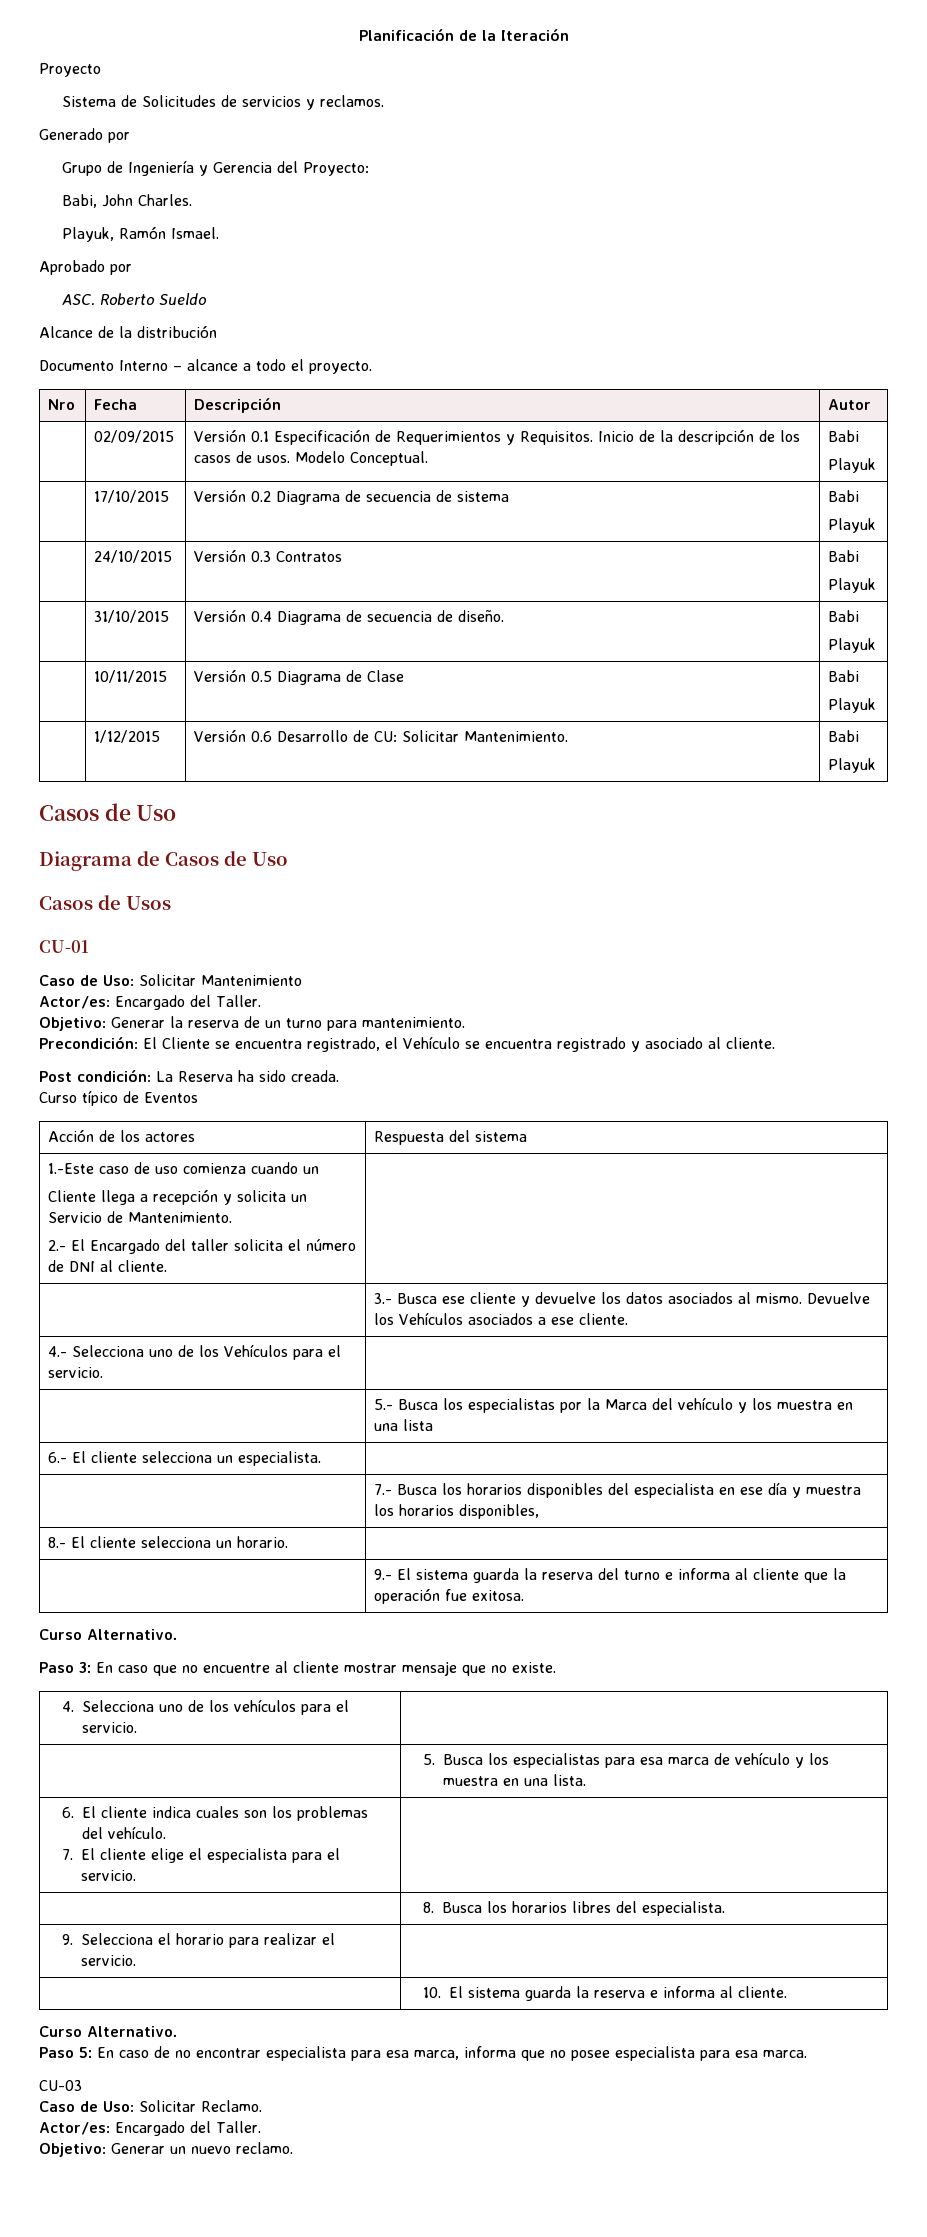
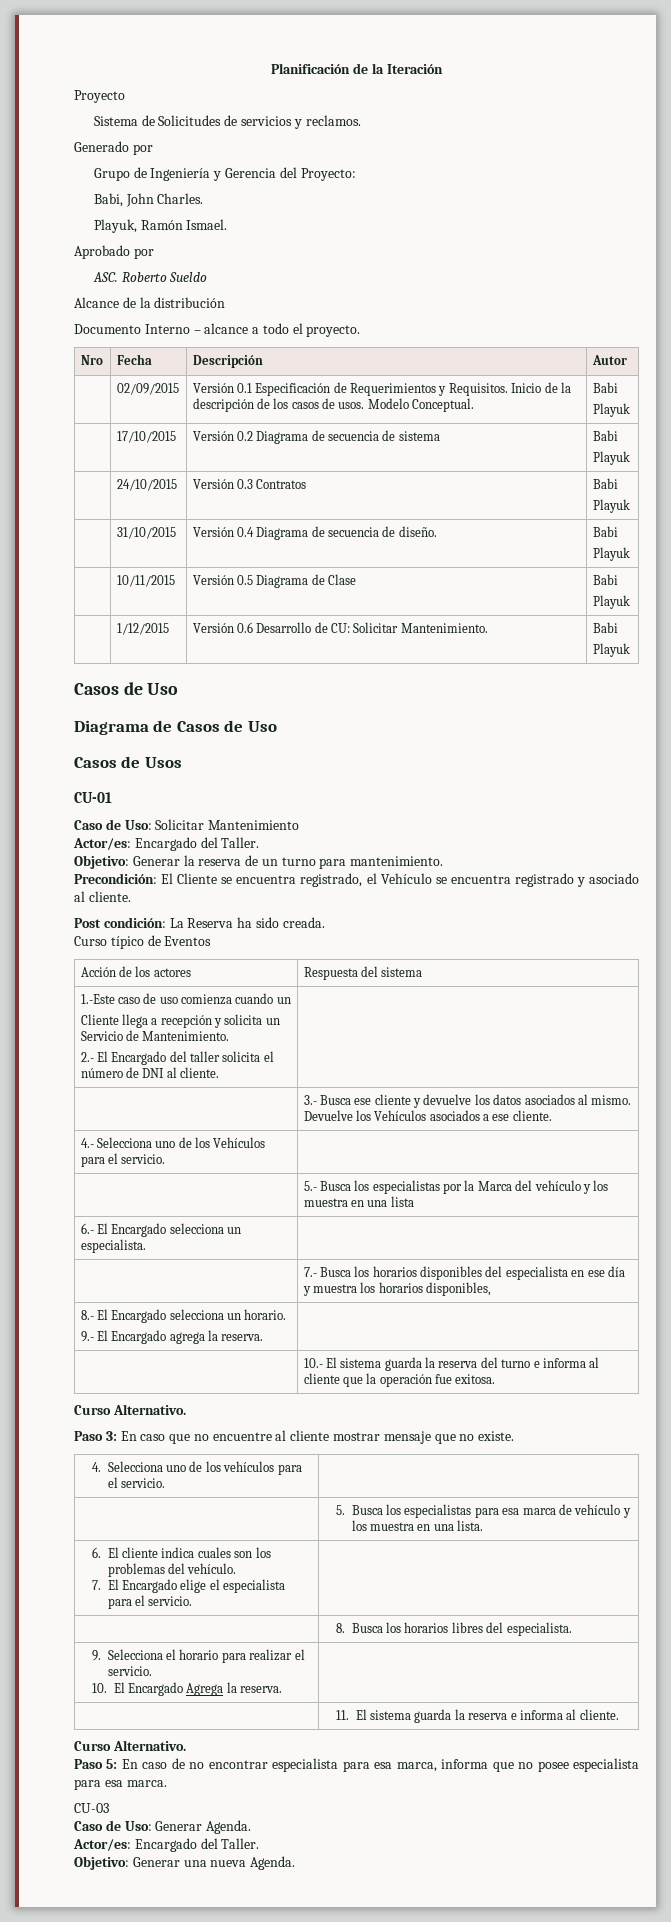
- 6.- El cliente selecciona un especialista. |
+ 6.- El Encargado selecciona un especialista. |
- 8.- El cliente selecciona un horario. |
- | 9.- El sistema guarda la reserva del turno e informa al cliente que la operación fue exitosa.
+ 8.- El Encargado selecciona un horario.
+ 9.- El Encargado agrega la reserva. |
+ | 10.- El sistema guarda la reserva del turno e informa al cliente que la operación fue exitosa.
  6. El cliente indica cuales son los problemas del vehículo.
- 7. El cliente elige el especialista para el servicio. |
+ 7. El Encargado elige el especialista para el servicio. |
- 9. Selecciona el horario para realizar el servicio. |
- | 10. El sistema guarda la reserva e informa al cliente.
+ 9. Selecciona el horario para realizar el servicio.
+ 10. El Encargado Agrega la reserva. |
+ | 11. El sistema guarda la reserva e informa al cliente.
- Caso de Uso: Solicitar Reclamo.
+ Caso de Uso: Generar Agenda.
  Actor/es: Encargado del Taller.
- Objetivo: Generar un nuevo reclamo.
+ Objetivo: Generar una nueva Agenda.

